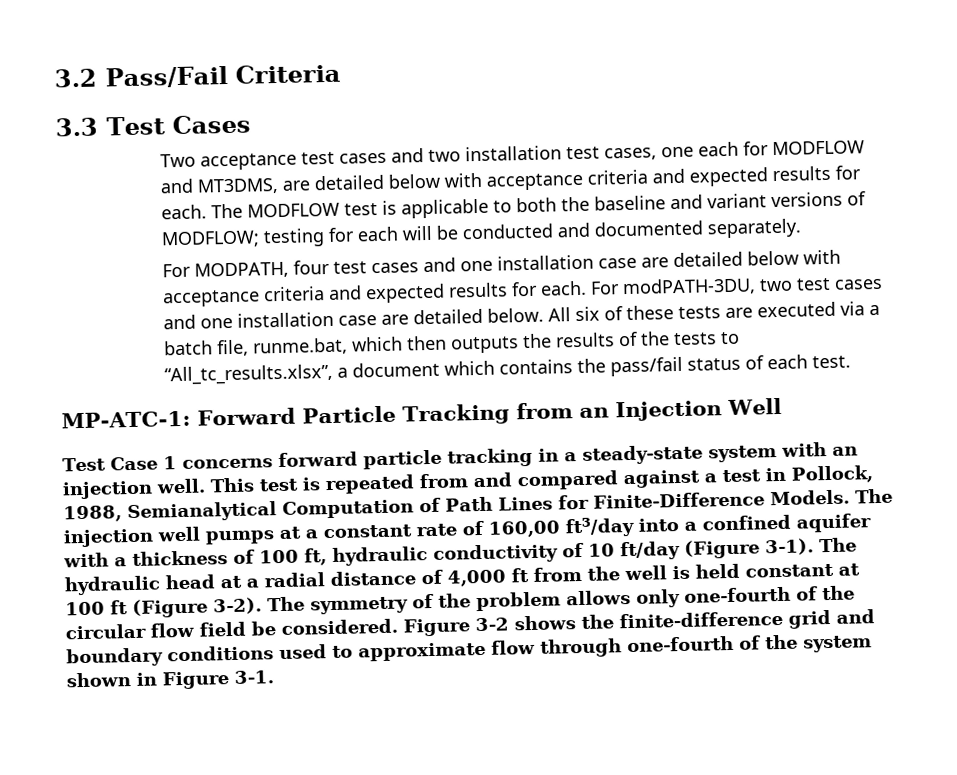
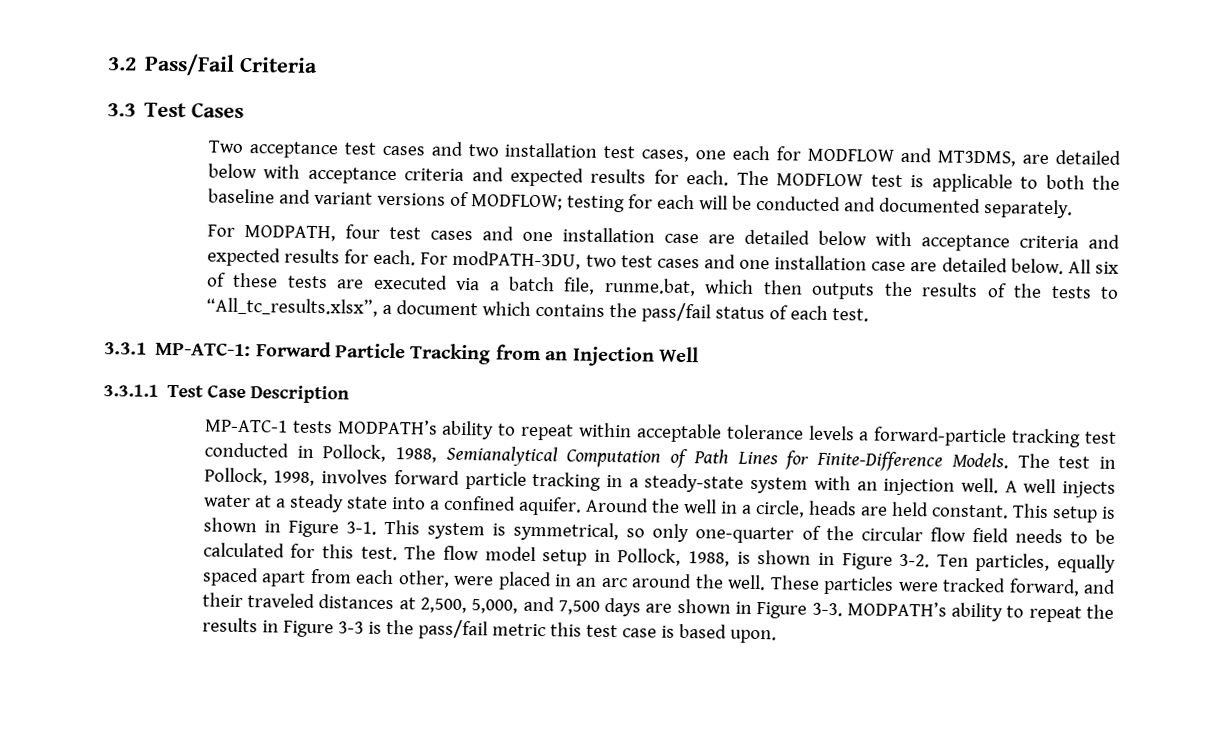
- MP-ATC-1: Forward Particle Tracking from an Injection Well
+ 3.3.1 MP-ATC-1: Forward Particle Tracking from an Injection Well
- Test Case 1 concerns forward particle tracking in a steady-state system with an injection well. This test is repeated from and compared against a test in Pollock, 1988, Semianalytical Computation of Path Lines for Finite-Difference Models.
+ 3.3.1.1 Test Case Description
+ MP-ATC-1 tests MODPATH’s ability to repeat within acceptable tolerance levels a forward-particle tracking test conducted in Pollock, 1988, Semianalytical Computation of Path Lines for Finite-Difference Models.
- The injection well pumps at a constant rate of 160,00 ft3/day into a confined aquifer with a thickness of 100 ft, hydraulic conductivity of 10 ft/day (Figure 3-1). The hydraulic head at a radial distance of 4,000 ft from the well is held constant at 100 ft (Figure 3-2). The symmetry of the problem allows only one-fourth of the circular flow field be considered. Figure 3-2 shows the finite-difference grid and boundary conditions used to approximate flow through one-fourth of the system shown in Figure 3-1.
+ The test in Pollock, 1998, involves forward particle tracking in a steady-state system with an injection well. A well injects water at a steady state into a confined aquifer. Around the well in a circle, heads are held constant. This setup is shown in Figure 3-1. This system is symmetrical, so only one-quarter of the circular flow field needs to be calculated for this test. The flow model setup in Pollock, 1988, is shown in Figure 3-2. Ten particles, equally spaced apart from each other, were placed in an arc around the well. These particles were tracked forward, and their traveled distances at 2,500, 5,000, and 7,500 days are shown in Figure 3-3. MODPATH’s ability to repeat the results in Figure 3-3 is the pass/fail metric this test case is based upon.

